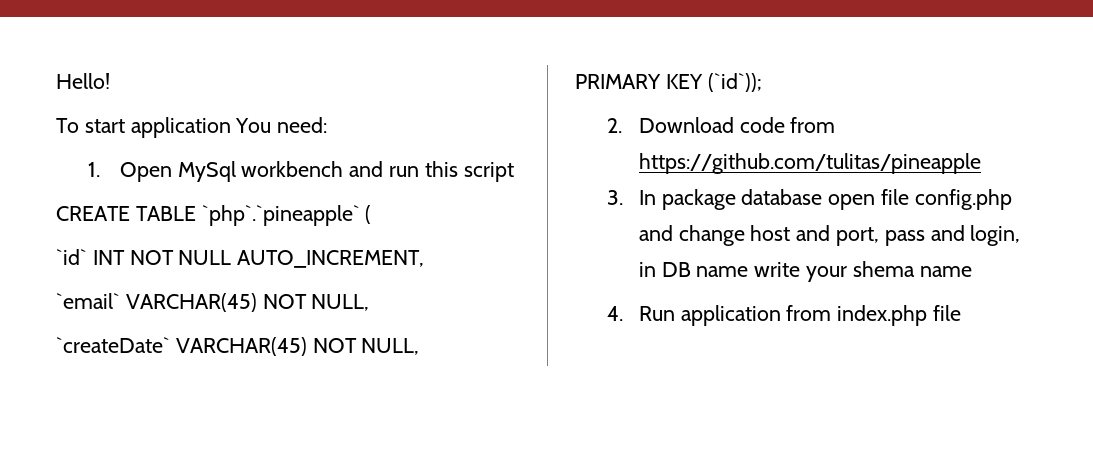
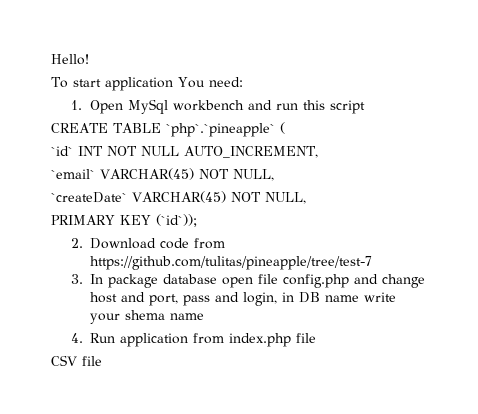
- 2. Download code from https://github.com/tulitas/pineapple
+ 2. Download code from https://github.com/tulitas/pineapple/tree/test-7
+ CSV file

